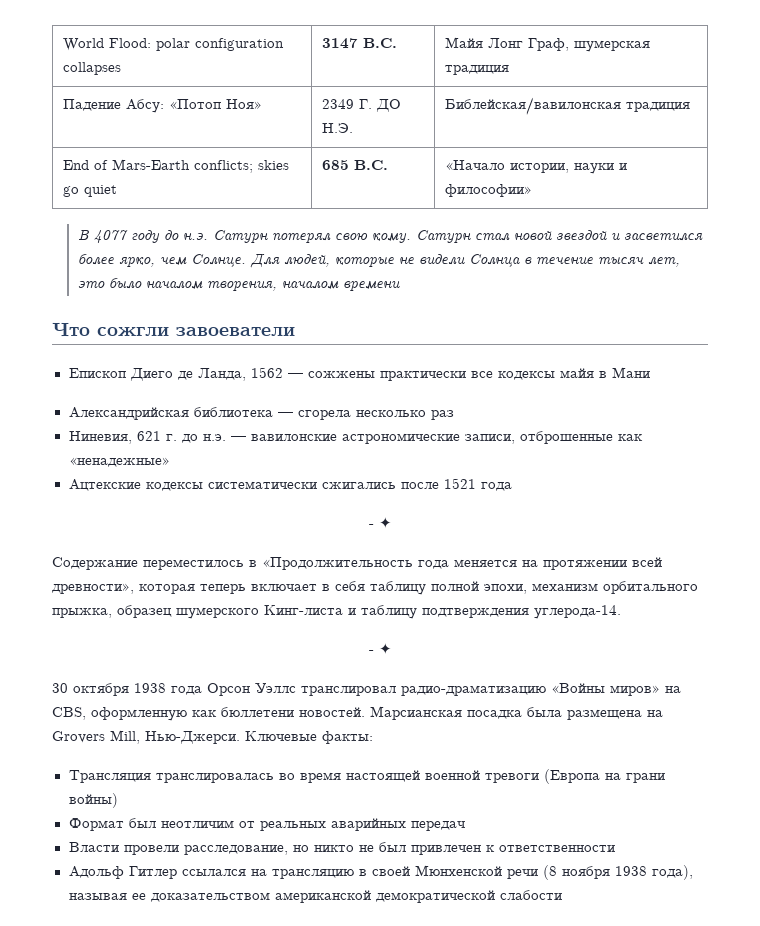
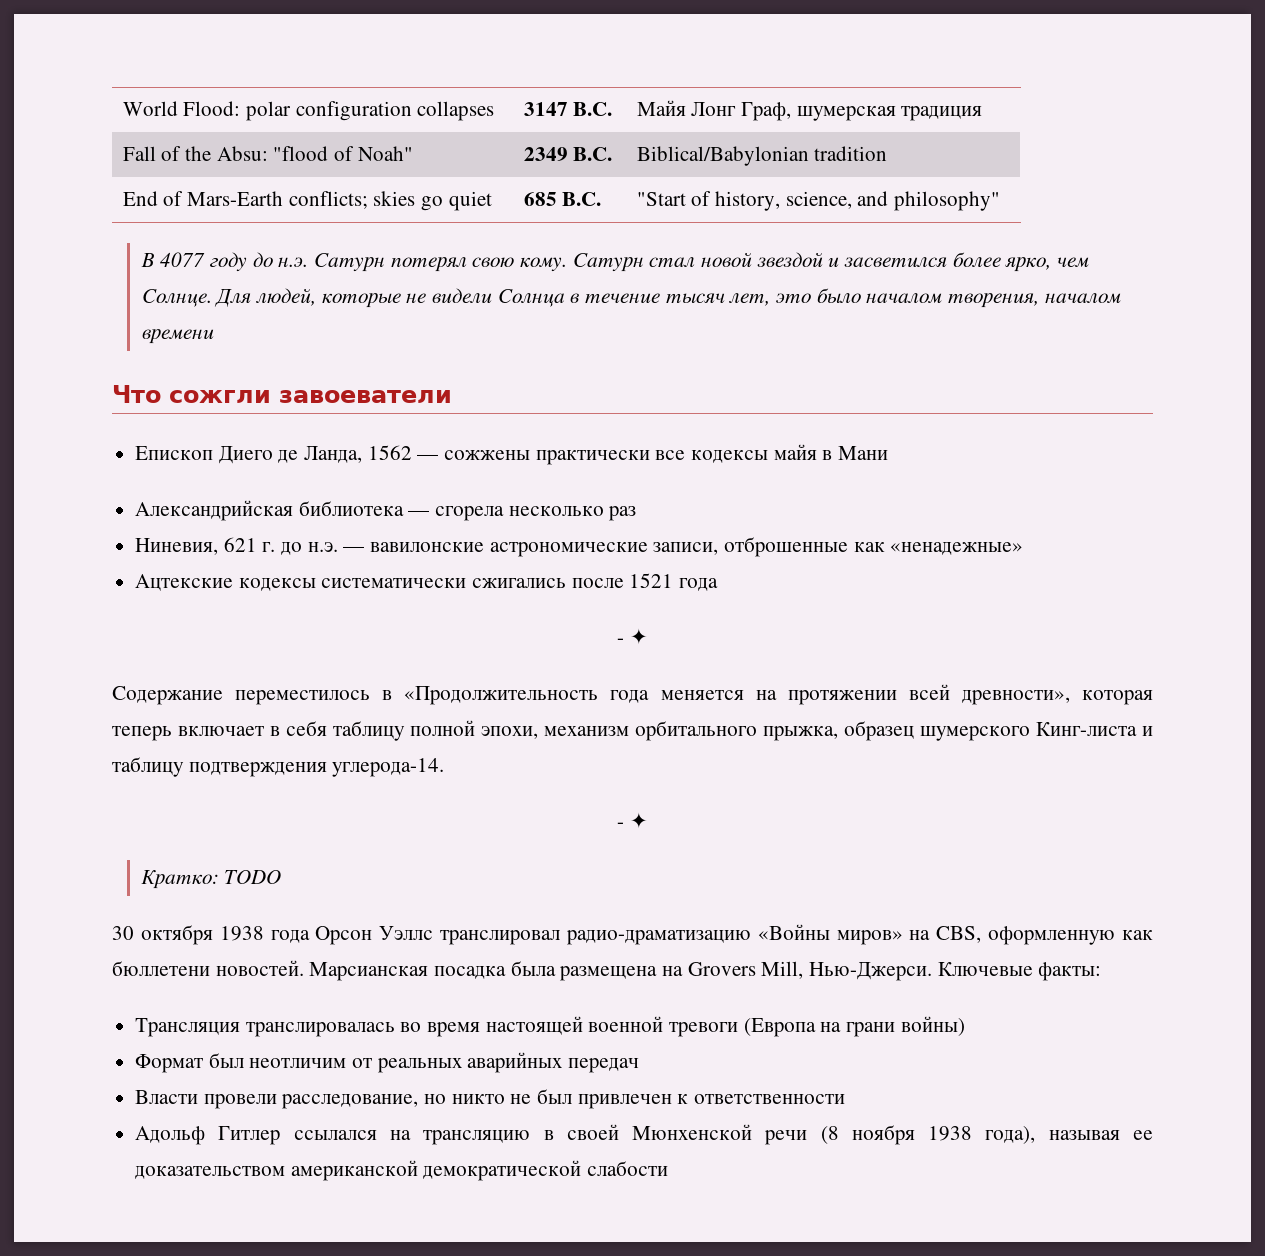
- Падение Абсу: «Потоп Ноя» | 2349 Г. ДО Н.Э. | Библейская/вавилонская традиция
+ Fall of the Absu: "flood of Noah" | 2349 B.C. | Biblical/Babylonian tradition
- End of Mars-Earth conflicts; skies go quiet | 685 B.C. | «Начало истории, науки и философии»
+ End of Mars-Earth conflicts; skies go quiet | 685 B.C. | "Start of history, science, and philosophy"
+ Кратко: TODO

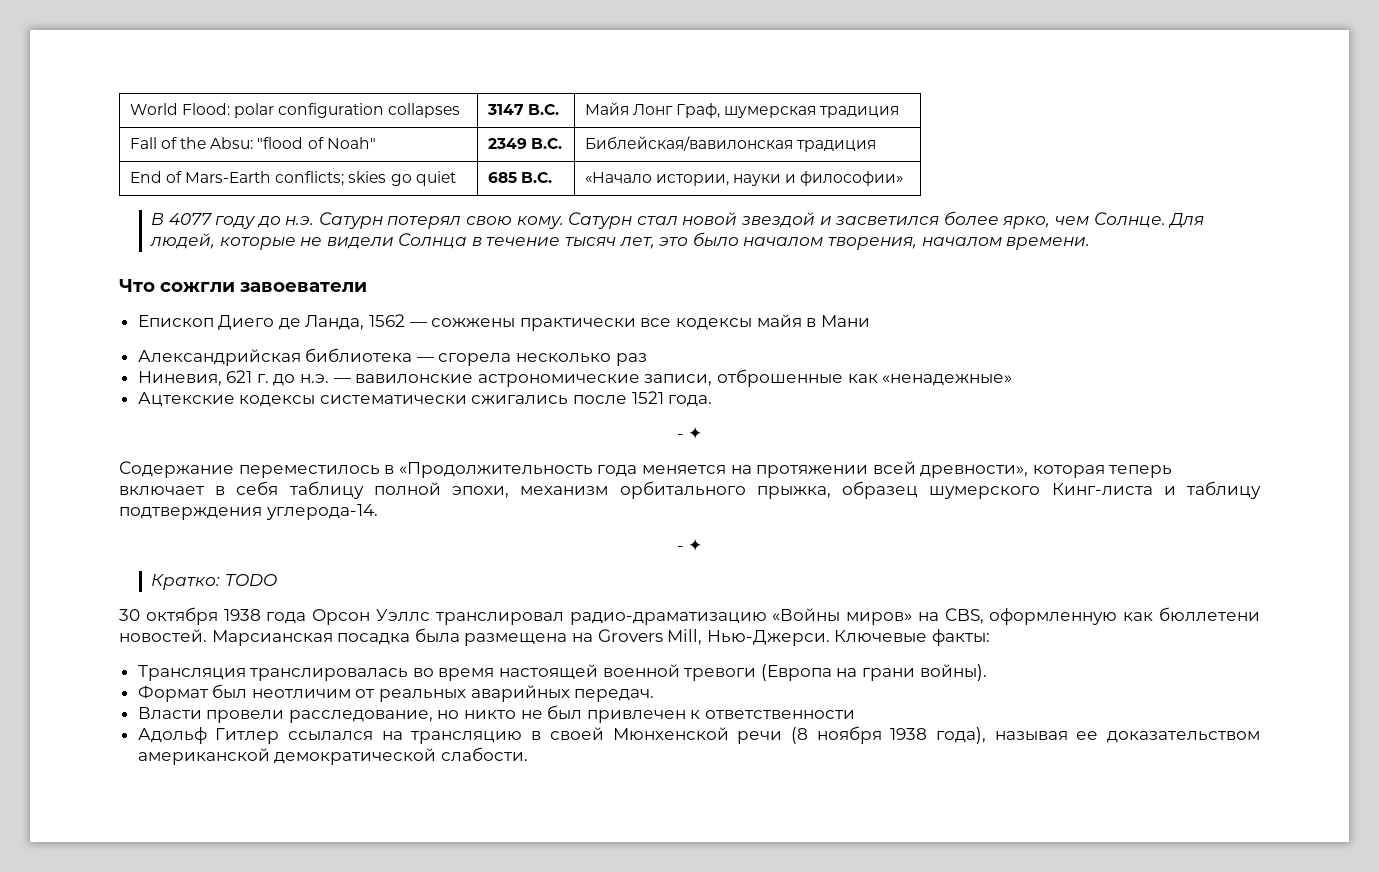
- Fall of the Absu: "flood of Noah" | 2349 B.C. | Biblical/Babylonian tradition
+ Fall of the Absu: "flood of Noah" | 2349 B.C. | Библейская/вавилонская традиция
- End of Mars-Earth conflicts; skies go quiet | 685 B.C. | "Start of history, science, and philosophy"
+ End of Mars-Earth conflicts; skies go quiet | 685 B.C. | «Начало истории, науки и философии»
- Для людей, которые не видели Солнца в течение тысяч лет, это было началом творения, началом времени
+ Для людей, которые не видели Солнца в течение тысяч лет, это было началом творения, началом времени.
- Ацтекские кодексы систематически сжигались после 1521 года
+ Ацтекские кодексы систематически сжигались после 1521 года.
- Трансляция транслировалась во время настоящей военной тревоги (Европа на грани войны)
+ Трансляция транслировалась во время настоящей военной тревоги (Европа на грани войны).
- Формат был неотличим от реальных аварийных передач
+ Формат был неотличим от реальных аварийных передач.
- Адольф Гитлер ссылался на трансляцию в своей Мюнхенской речи (8 ноября 1938 года), называя ее доказательством американской демократической слабости
+ Адольф Гитлер ссылался на трансляцию в своей Мюнхенской речи (8 ноября 1938 года), называя ее доказательством американской демократической слабости.

